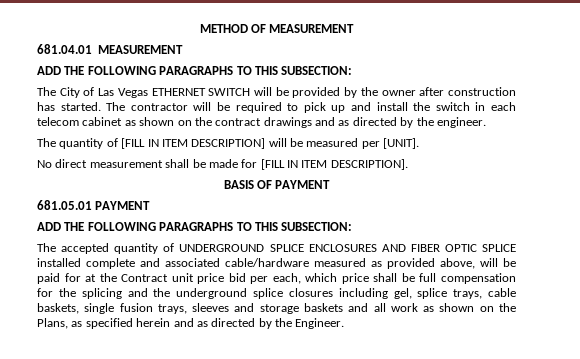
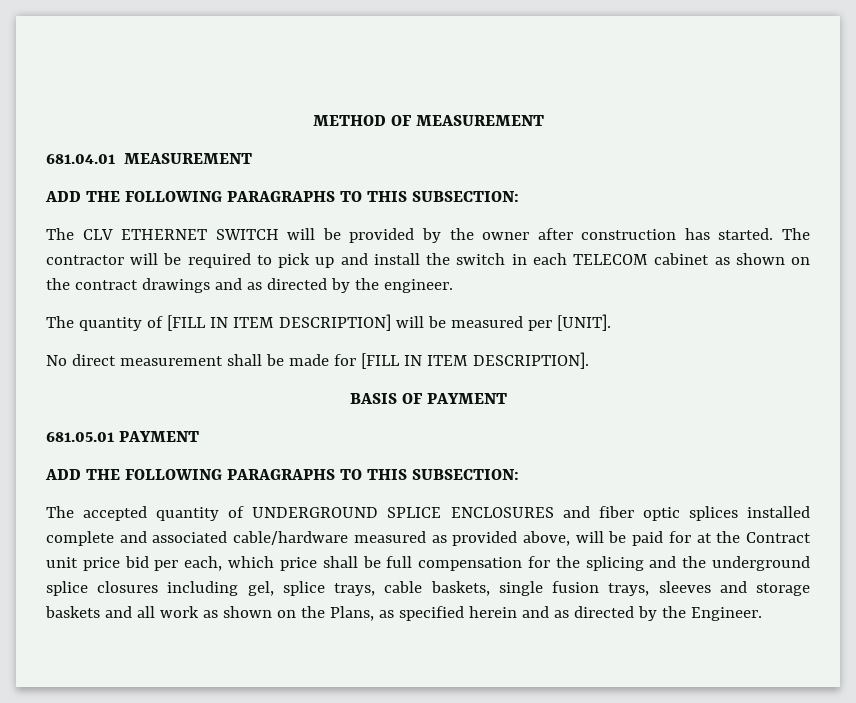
- The City of Las Vegas ETHERNET SWITCH will be provided by the owner after construction has started.
+ The CLV ETHERNET SWITCH will be provided by the owner after construction has started.
- The contractor will be required to pick up and install the switch in each telecom cabinet as shown on the contract drawings and as directed by the engineer.
+ The contractor will be required to pick up and install the switch in each TELECOM cabinet as shown on the contract drawings and as directed by the engineer.
- The accepted quantity of UNDERGROUND SPLICE ENCLOSURES AND FIBER OPTIC SPLICE installed complete and associated cable/hardware measured as provided above, will be paid for at the Contract unit price bid per each, which price shall be full compensation for the splicing and the underground splice closures including gel, splice trays, cable baskets, single fusion trays, sleeves and storage baskets and all work as shown on the Plans, as specified herein and as directed by the Engineer.
+ The accepted quantity of UNDERGROUND SPLICE ENCLOSURES and fiber optic splices installed complete and associated cable/hardware measured as provided above, will be paid for at the Contract unit price bid per each, which price shall be full compensation for the splicing and the underground splice closures including gel, splice trays, cable baskets, single fusion trays, sleeves and storage baskets and all work as shown on the Plans, as specified herein and as directed by the Engineer.

